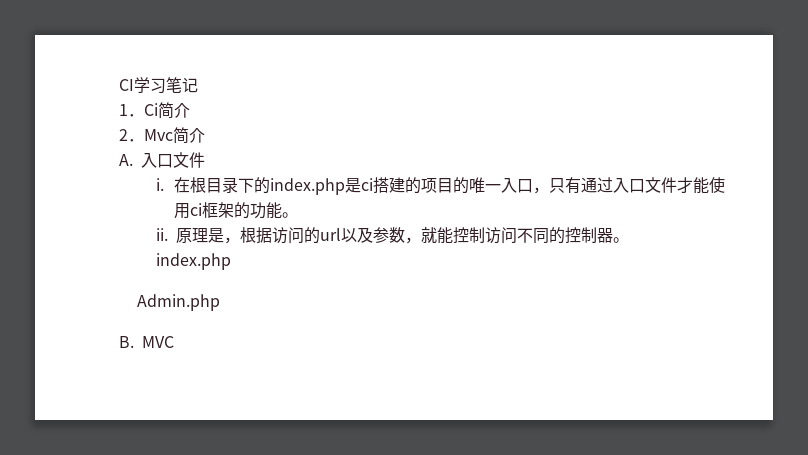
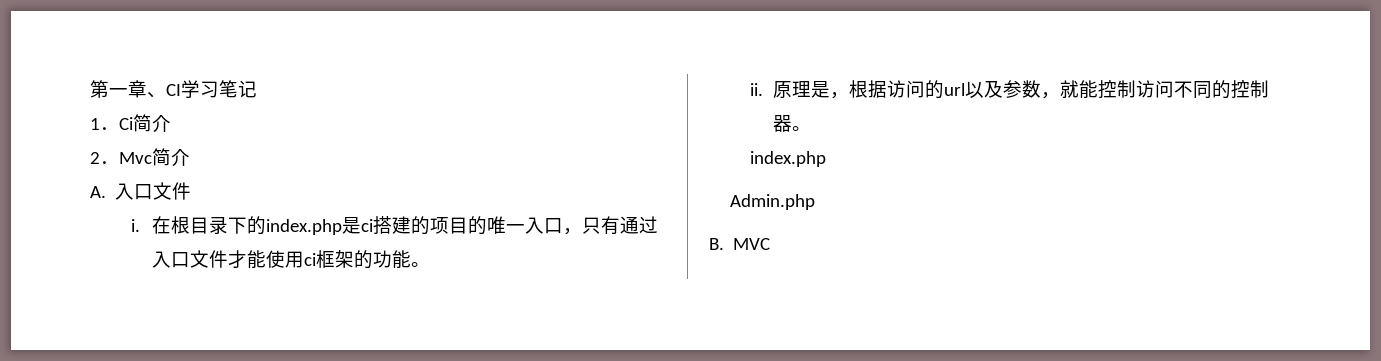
- CI学习笔记
+ 第一章、CI学习笔记

